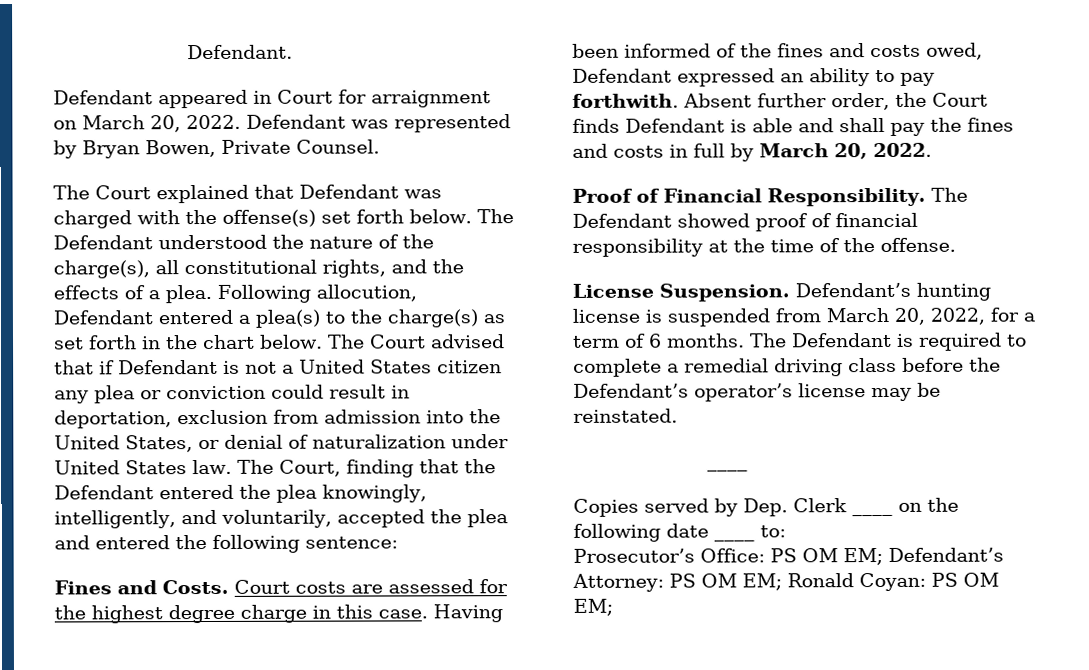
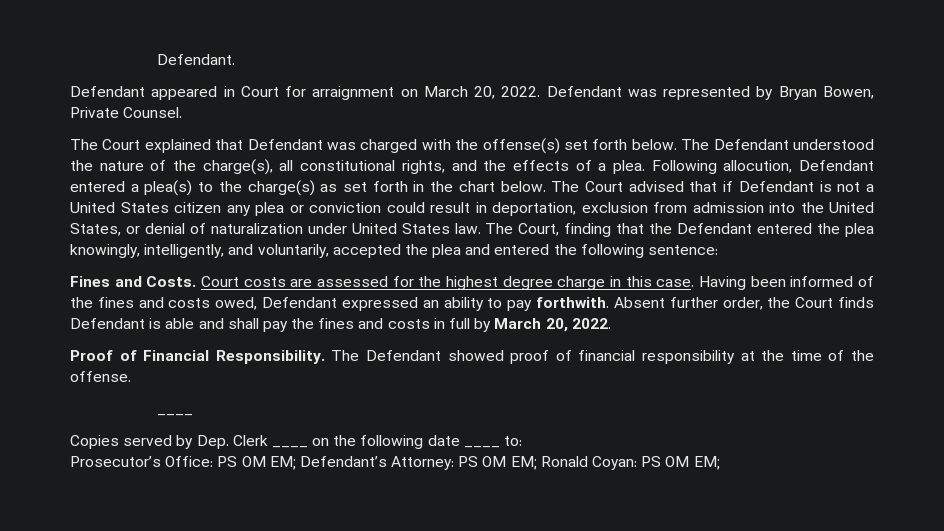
- License Suspension. Defendant’s hunting license is suspended from March 20, 2022, for a term of 6 months. The Defendant is required to complete a remedial driving class before the Defendant’s operator’s license may be reinstated.

